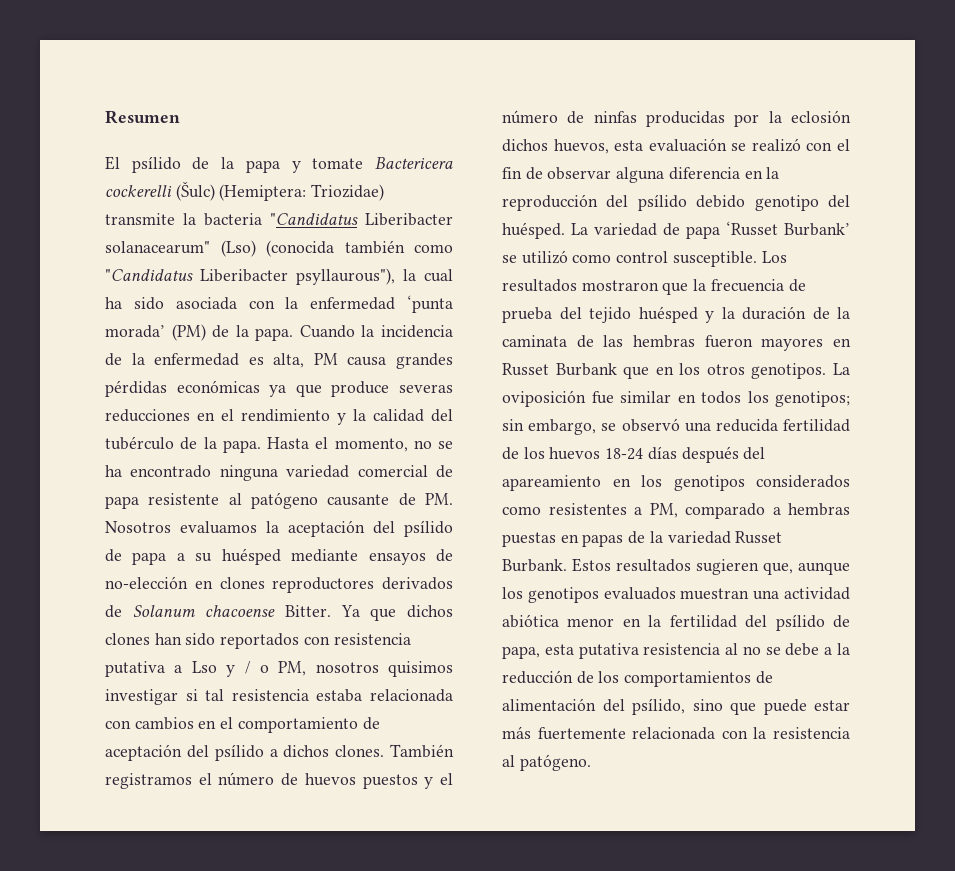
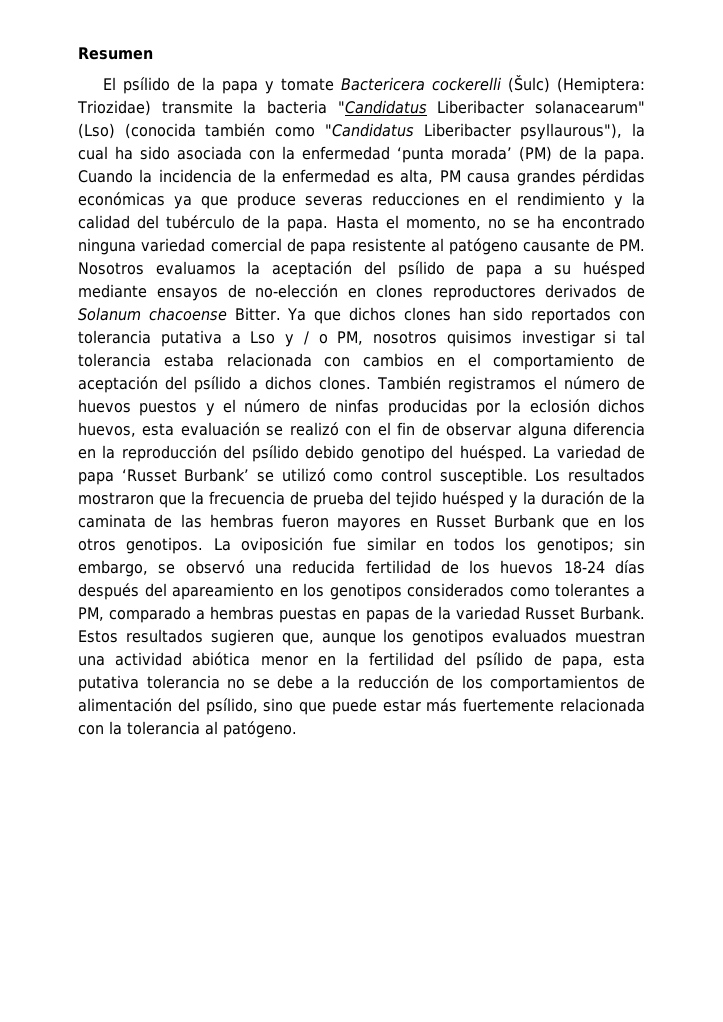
- Ya que dichos clones han sido reportados con resistencia putativa a Lso y / o PM, nosotros quisimos investigar si tal resistencia estaba relacionada con cambios en el comportamiento de aceptación del psílido a dichos clones.
+ Ya que dichos clones han sido reportados con tolerancia putativa a Lso y / o PM, nosotros quisimos investigar si tal tolerancia estaba relacionada con cambios en el comportamiento de aceptación del psílido a dichos clones.
- La oviposición fue similar en todos los genotipos; sin embargo, se observó una reducida fertilidad de los huevos 18-24 días después del apareamiento en los genotipos considerados como resistentes a PM, comparado a hembras puestas en papas de la variedad Russet Burbank.
+ La oviposición fue similar en todos los genotipos; sin embargo, se observó una reducida fertilidad de los huevos 18-24 días después del apareamiento en los genotipos considerados como tolerantes a PM, comparado a hembras puestas en papas de la variedad Russet Burbank.
- Estos resultados sugieren que, aunque los genotipos evaluados muestran una actividad abiótica menor en la fertilidad del psílido de papa, esta putativa resistencia al no se debe a la reducción de los comportamientos de alimentación del psílido, sino que puede estar más fuertemente relacionada con la resistencia al patógeno.
+ Estos resultados sugieren que, aunque los genotipos evaluados muestran una actividad abiótica menor en la fertilidad del psílido de papa, esta putativa tolerancia no se debe a la reducción de los comportamientos de alimentación del psílido, sino que puede estar más fuertemente relacionada con la tolerancia al patógeno.

